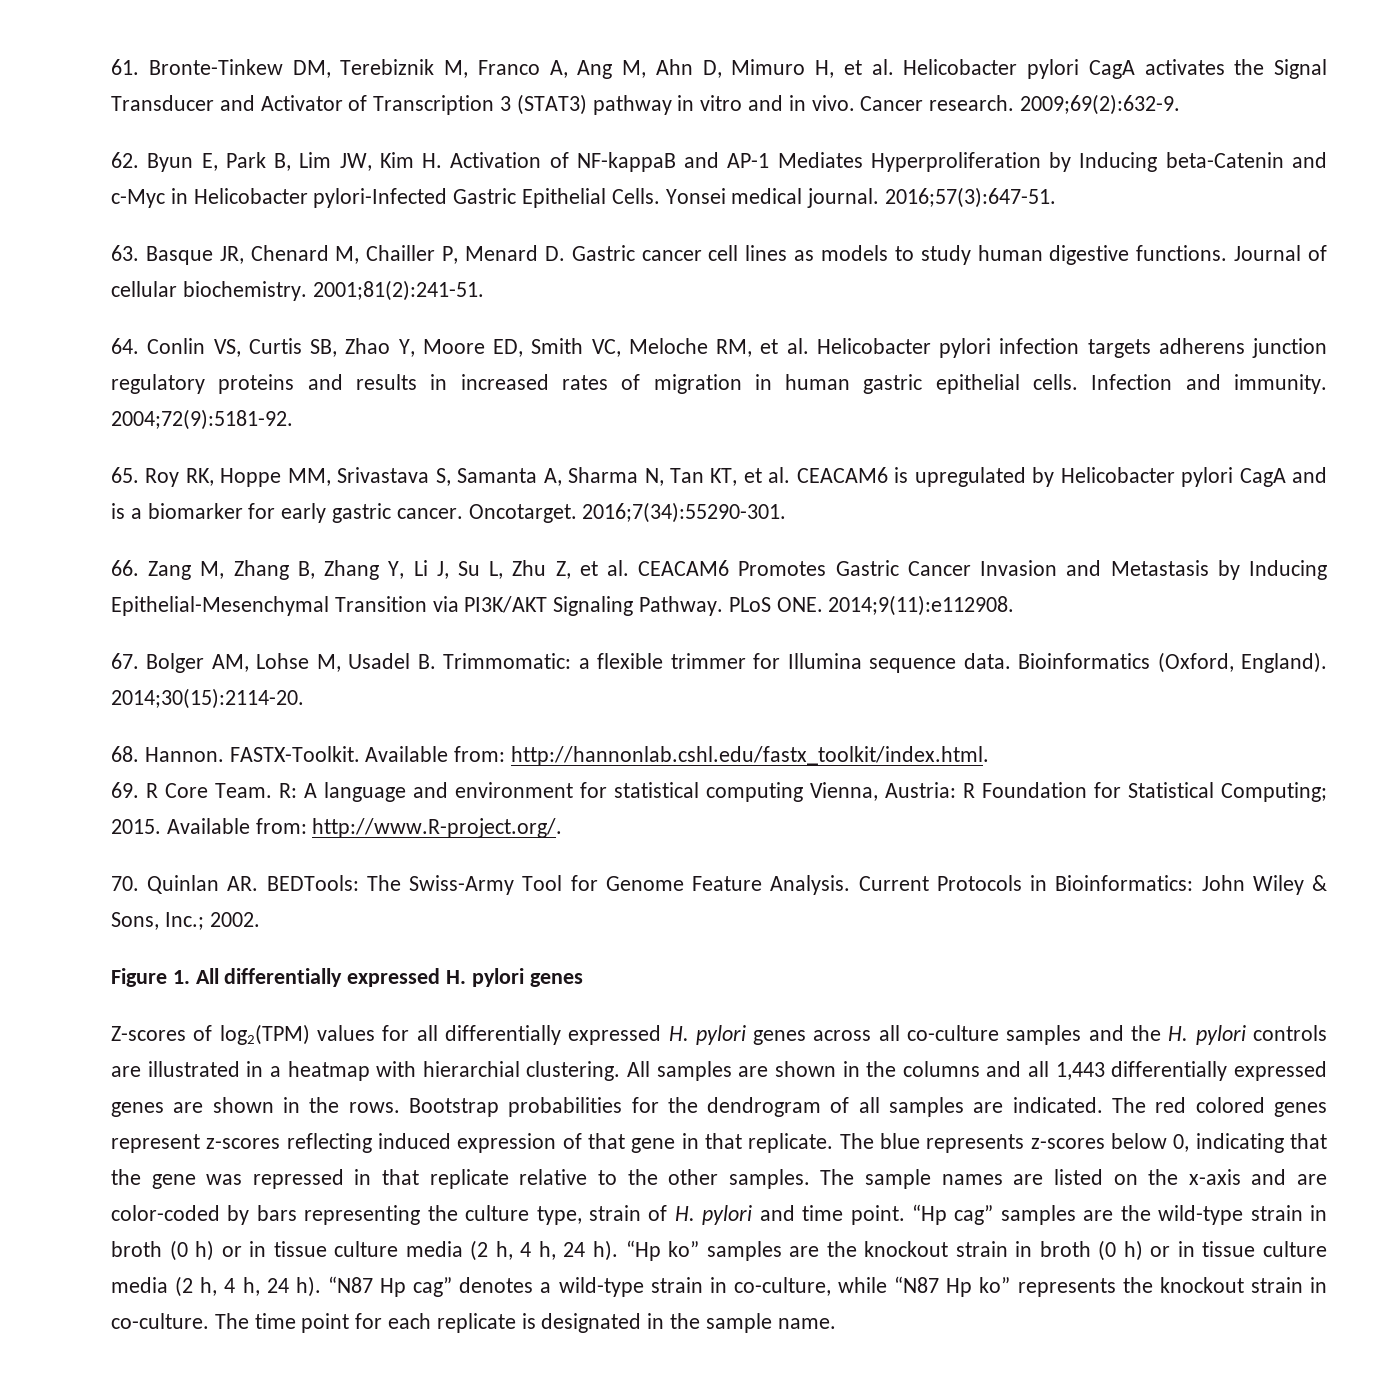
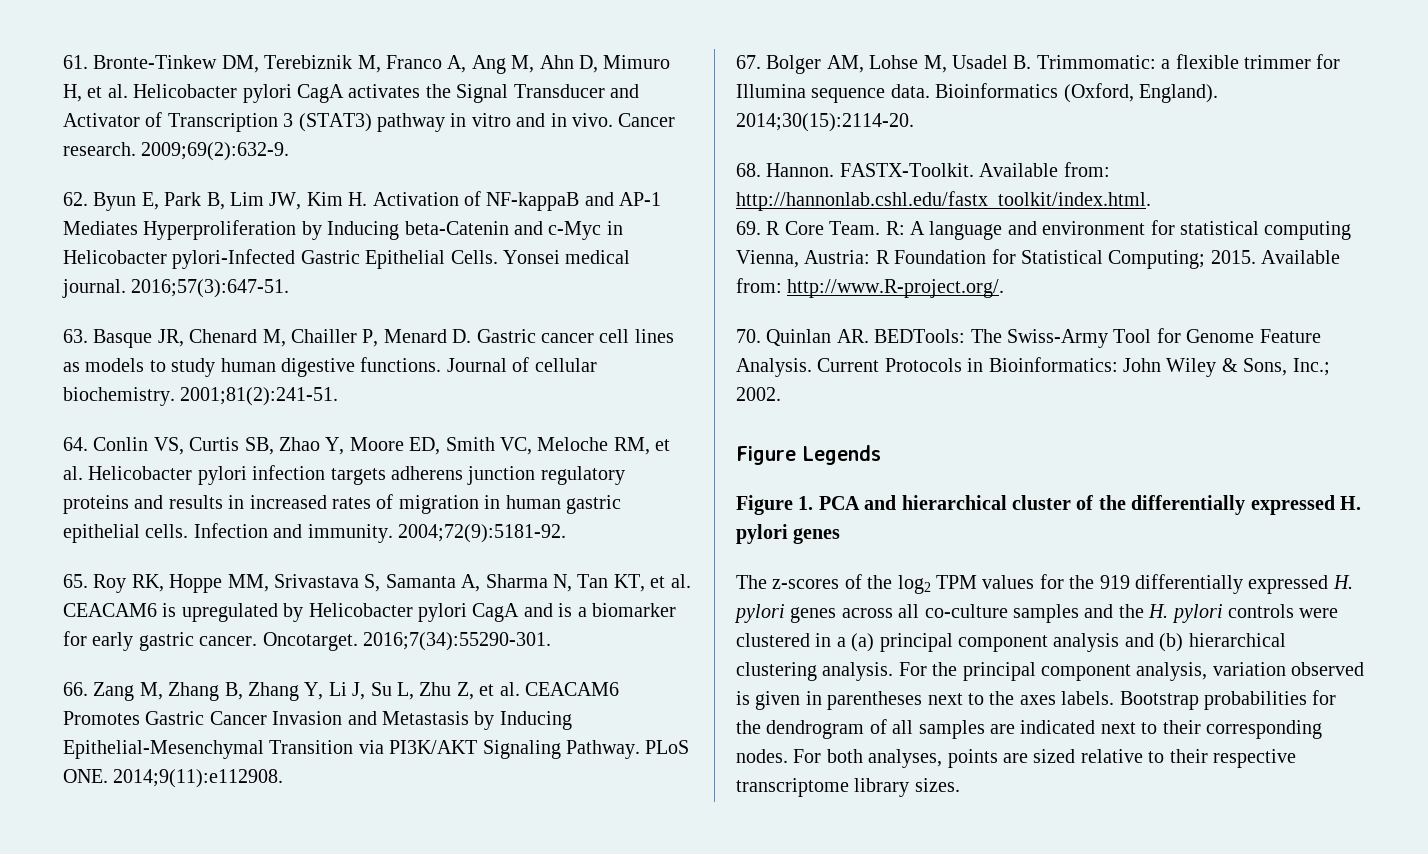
+ Figure Legends
- Figure 1. All differentially expressed H. pylori genes
+ Figure 1. PCA and hierarchical cluster of the differentially expressed H. pylori genes
- Z-scores of log2(TPM) values for all differentially expressed H. pylori genes across all co-culture samples and the H. pylori controls are illustrated in a heatmap with hierarchial clustering. All samples are shown in the columns and all 1,443 differentially expressed genes are shown in the rows.
+ The z-scores of the log2 TPM values for the 919 differentially expressed H. pylori genes across all co-culture samples and the H. pylori controls were clustered in a (a) principal component analysis and (b) hierarchical clustering analysis. For the principal component analysis, variation observed is given in parentheses next to the axes labels.
- Bootstrap probabilities for the dendrogram of all samples are indicated. The red colored genes represent z-scores reflecting induced expression of that gene in that replicate. The blue represents z-scores below 0, indicating that the gene was repressed in that replicate relative to the other samples. The sample names are listed on the x-axis and are color-coded by bars representing the culture type, strain of H. pylori and time point. “Hp cag” samples are the wild-type strain in broth (0 h) or in tissue culture media (2 h, 4 h, 24 h). “Hp ko” samples are the knockout strain in broth (0 h) or in tissue culture media (2 h, 4 h, 24 h). “N87 Hp cag” denotes a wild-type strain in co-culture, while “N87 Hp ko” represents the knockout strain in co-culture. The time point for each replicate is designated in the sample name.
+ Bootstrap probabilities for the dendrogram of all samples are indicated next to their corresponding nodes. For both analyses, points are sized relative to their respective transcriptome library sizes.

